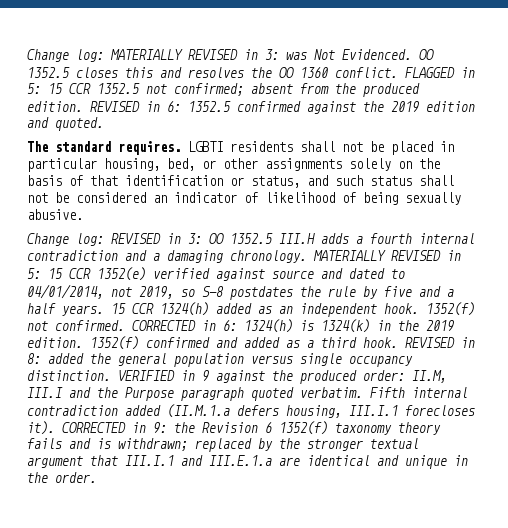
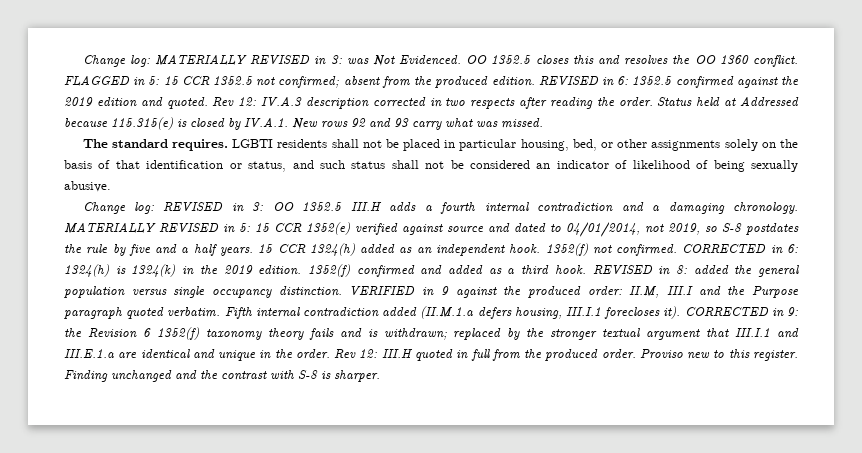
+ Rev 12: IV.A.3 description corrected in two respects after reading the order. Status held at Addressed because 115.315(e) is closed by IV.A.1. New rows 92 and 93 carry what was missed.
+ Rev 12: III.H quoted in full from the produced order. Proviso new to this register. Finding unchanged and the contrast with S-8 is sharper.

